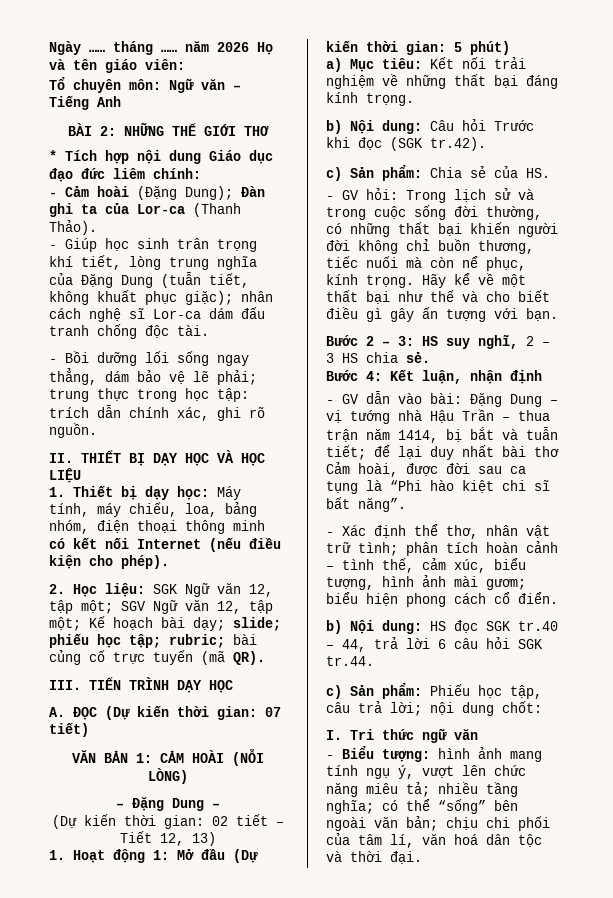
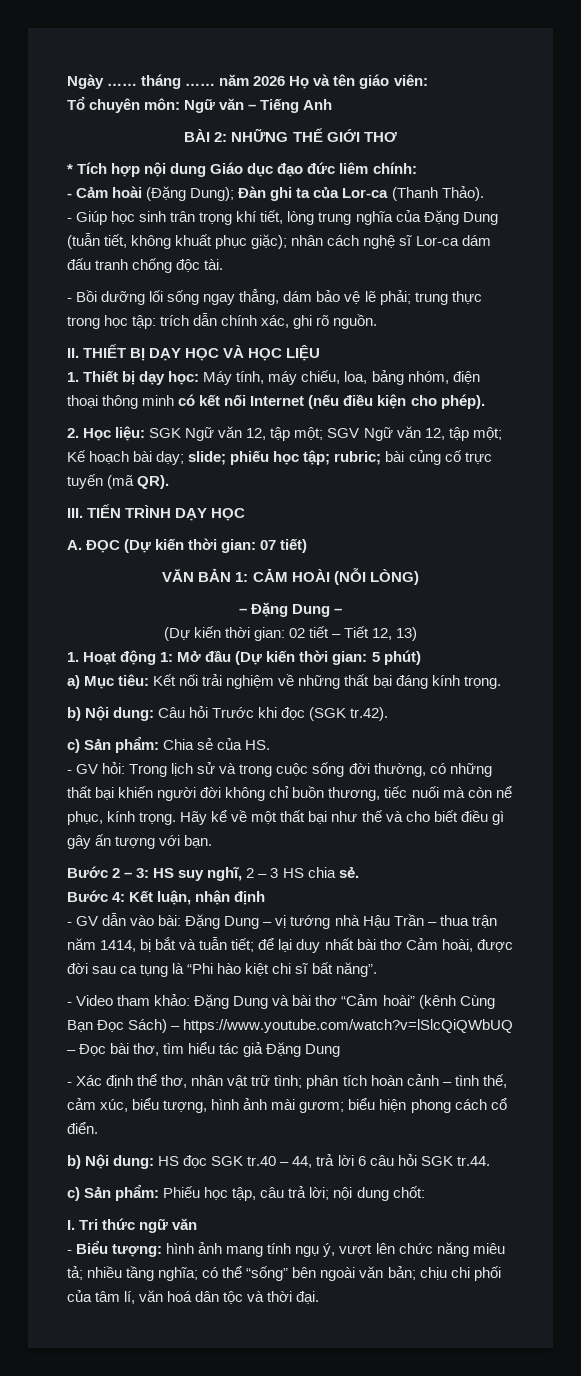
+ - Video tham khảo: Đặng Dung và bài thơ “Cảm hoài” (kênh Cùng Bạn Đọc Sách) – https://www.youtube.com/watch?v=lSlcQiQWbUQ – Đọc bài thơ, tìm hiểu tác giả Đặng Dung

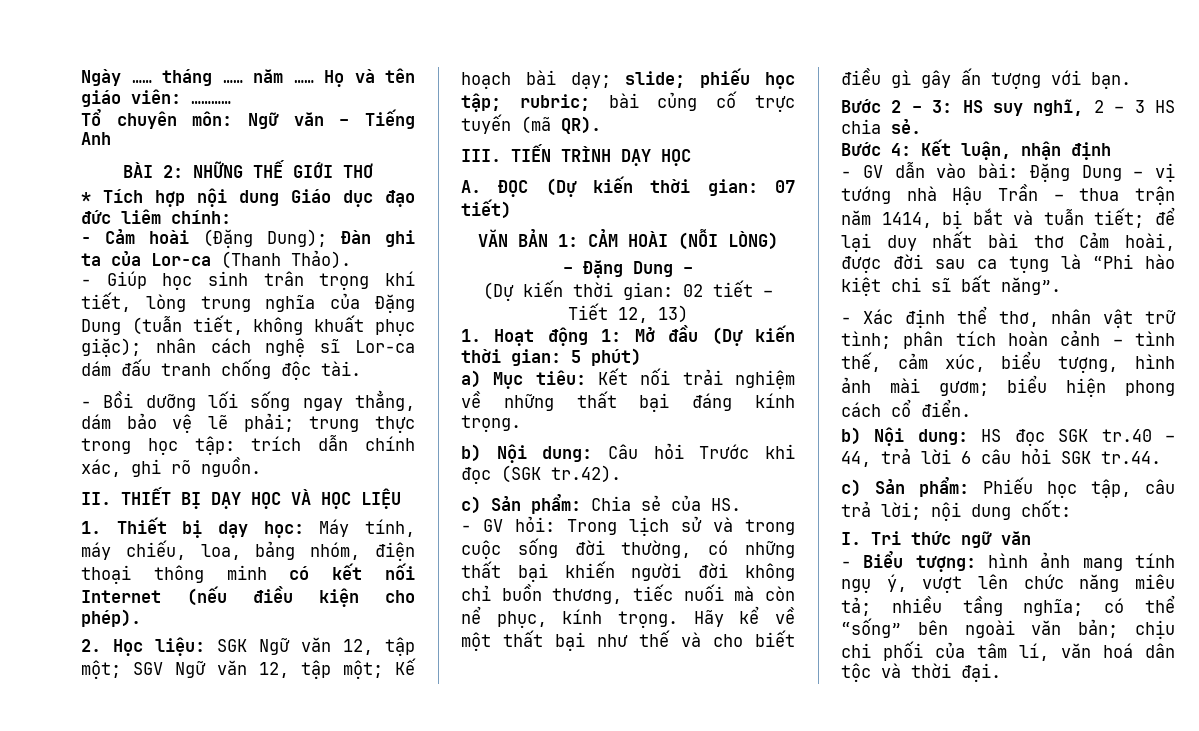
- Ngày …… tháng …… năm 2026 Họ và tên giáo viên:
+ Ngày …… tháng …… năm …… Họ và tên giáo viên: …………
- - Video tham khảo: Đặng Dung và bài thơ “Cảm hoài” (kênh Cùng Bạn Đọc Sách) – https://www.youtube.com/watch?v=lSlcQiQWbUQ – Đọc bài thơ, tìm hiểu tác giả Đặng Dung

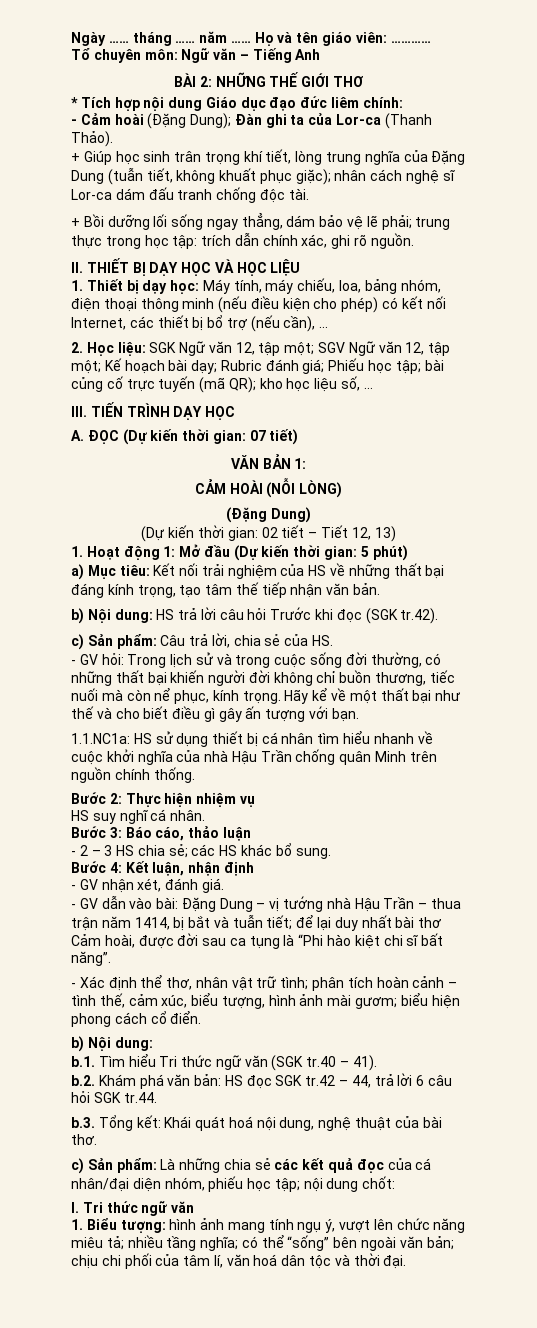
- - Giúp học sinh trân trọng khí tiết, lòng trung nghĩa của Đặng Dung (tuẫn tiết, không khuất phục giặc); nhân cách nghệ sĩ Lor-ca dám đấu tranh chống độc tài.
+ + Giúp học sinh trân trọng khí tiết, lòng trung nghĩa của Đặng Dung (tuẫn tiết, không khuất phục giặc); nhân cách nghệ sĩ Lor-ca dám đấu tranh chống độc tài.
- - Bồi dưỡng lối sống ngay thẳng, dám bảo vệ lẽ phải; trung thực trong học tập: trích dẫn chính xác, ghi rõ nguồn.
+ + Bồi dưỡng lối sống ngay thẳng, dám bảo vệ lẽ phải; trung thực trong học tập: trích dẫn chính xác, ghi rõ nguồn.
- 1. Thiết bị dạy học: Máy tính, máy chiếu, loa, bảng nhóm, điện thoại thông minh có kết nối Internet (nếu điều kiện cho phép).
+ 1. Thiết bị dạy học: Máy tính, máy chiếu, loa, bảng nhóm, điện thoại thông minh (nếu điều kiện cho phép) có kết nối Internet, các thiết bị bổ trợ (nếu cần), …
- 2. Học liệu: SGK Ngữ văn 12, tập một; SGV Ngữ văn 12, tập một; Kế hoạch bài dạy; slide; phiếu học tập; rubric; bài củng cố trực tuyến (mã QR).
+ 2. Học liệu: SGK Ngữ văn 12, tập một; SGV Ngữ văn 12, tập một; Kế hoạch bài dạy; Rubric đánh giá; Phiếu học tập; bài củng cố trực tuyến (mã QR); kho học liệu số, …
- VĂN BẢN 1: CẢM HOÀI (NỖI LÒNG)
+ VĂN BẢN 1:
+ CẢM HOÀI (NỖI LÒNG)
- – Đặng Dung –
+ (Đặng Dung)
- a) Mục tiêu: Kết nối trải nghiệm về những thất bại đáng kính trọng.
- b) Nội dung: Câu hỏi Trước khi đọc (SGK tr.42).
+ a) Mục tiêu: Kết nối trải nghiệm của HS về những thất bại đáng kính trọng, tạo tâm thế tiếp nhận văn bản.
+ b) Nội dung: HS trả lời câu hỏi Trước khi đọc (SGK tr.42).
- c) Sản phẩm: Chia sẻ của HS.
+ c) Sản phẩm: Câu trả lời, chia sẻ của HS.
- Bước 2 – 3: HS suy nghĩ, 2 – 3 HS chia sẻ.
+ 1.1.NC1a: HS sử dụng thiết bị cá nhân tìm hiểu nhanh về cuộc khởi nghĩa của nhà Hậu Trần chống quân Minh trên nguồn chính thống.
+ Bước 2: Thực hiện nhiệm vụ
+ HS suy nghĩ cá nhân.
+ Bước 3: Báo cáo, thảo luận
+ - 2 – 3 HS chia sẻ; các HS khác bổ sung.
+ - GV nhận xét, đánh giá.
  - Xác định thể thơ, nhân vật trữ tình; phân tích hoàn cảnh – tình thế, cảm xúc, biểu tượng, hình ảnh mài gươm; biểu hiện phong cách cổ điển.
- b) Nội dung: HS đọc SGK tr.40 – 44, trả lời 6 câu hỏi SGK tr.44.
+ b) Nội dung:
+ b.1. Tìm hiểu Tri thức ngữ văn (SGK tr.40 – 41).
+ b.2. Khám phá văn bản: HS đọc SGK tr.42 – 44, trả lời 6 câu hỏi SGK tr.44.
- c) Sản phẩm: Phiếu học tập, câu trả lời; nội dung chốt:
+ b.3. Tổng kết: Khái quát hoá nội dung, nghệ thuật của bài thơ.
+ c) Sản phẩm: Là những chia sẻ các kết quả đọc của cá nhân/đại diện nhóm, phiếu học tập; nội dung chốt:
- - Biểu tượng: hình ảnh mang tính ngụ ý, vượt lên chức năng miêu tả; nhiều tầng nghĩa; có thể “sống” bên ngoài văn bản; chịu chi phối của tâm lí, văn hoá dân tộc và thời đại.
+ 1. Biểu tượng: hình ảnh mang tính ngụ ý, vượt lên chức năng miêu tả; nhiều tầng nghĩa; có thể “sống” bên ngoài văn bản; chịu chi phối của tâm lí, văn hoá dân tộc và thời đại.

